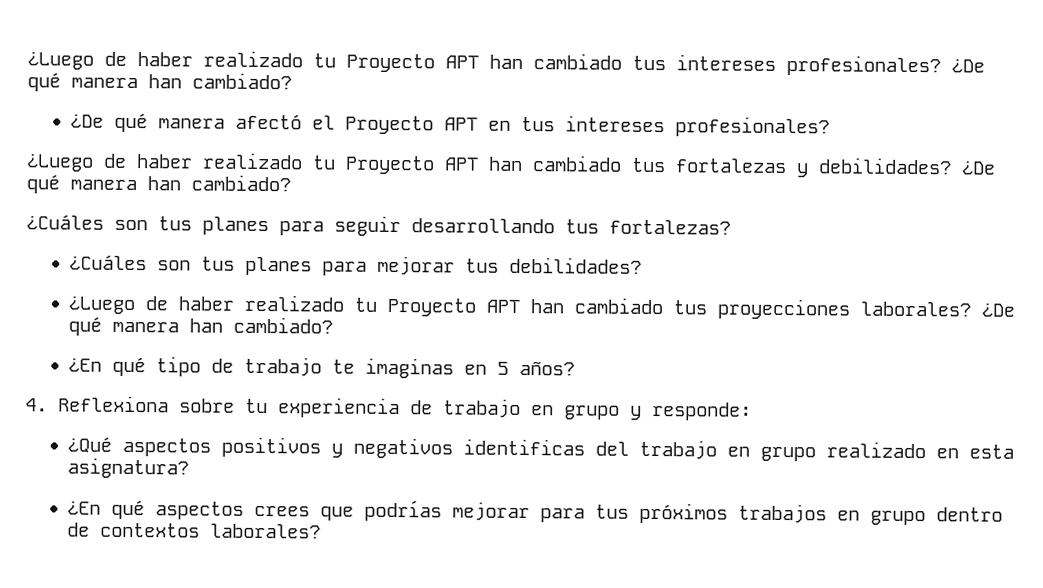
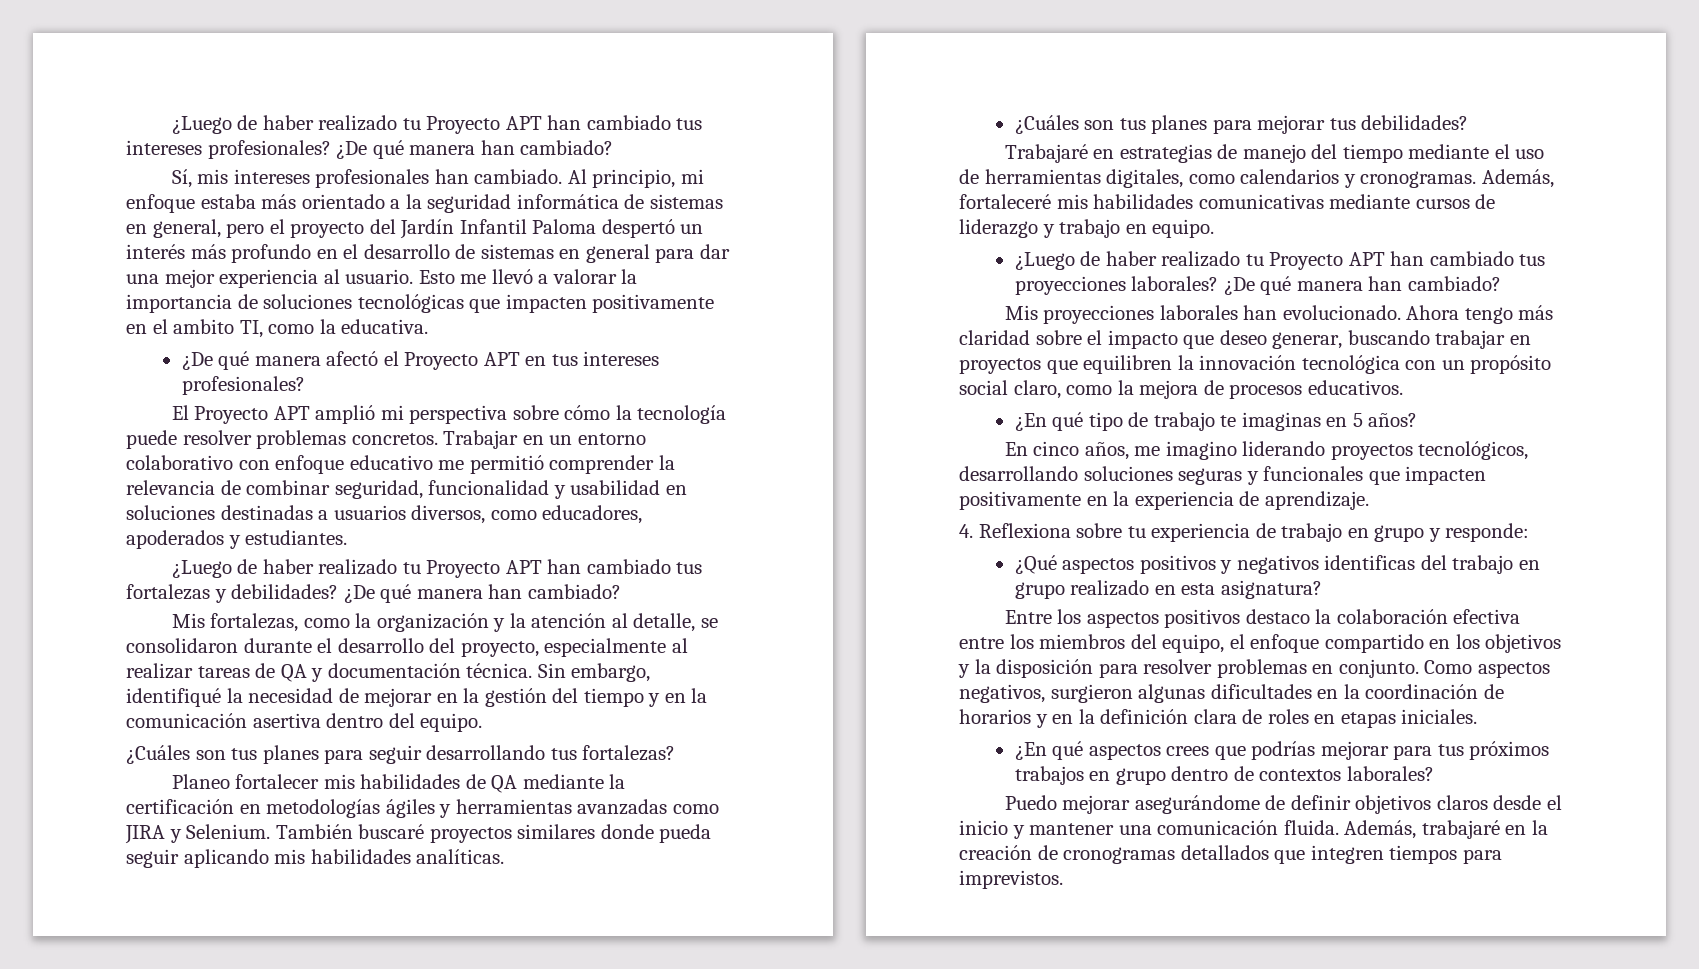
+ Sí, mis intereses profesionales han cambiado. Al principio, mi enfoque estaba más orientado a la seguridad informática de sistemas en general, pero el proyecto del Jardín Infantil Paloma despertó un interés más profundo en el desarrollo de sistemas en general para dar una mejor experiencia al usuario. Esto me llevó a valorar la importancia de soluciones tecnológicas que impacten positivamente en el ambito TI, como la educativa.
+ El Proyecto APT amplió mi perspectiva sobre cómo la tecnología puede resolver problemas concretos. Trabajar en un entorno colaborativo con enfoque educativo me permitió comprender la relevancia de combinar seguridad, funcionalidad y usabilidad en soluciones destinadas a usuarios diversos, como educadores, apoderados y estudiantes.
+ Mis fortalezas, como la organización y la atención al detalle, se consolidaron durante el desarrollo del proyecto, especialmente al realizar tareas de QA y documentación técnica. Sin embargo, identifiqué la necesidad de mejorar en la gestión del tiempo y en la comunicación asertiva dentro del equipo.
+ Planeo fortalecer mis habilidades de QA mediante la certificación en metodologías ágiles y herramientas avanzadas como JIRA y Selenium. También buscaré proyectos similares donde pueda seguir aplicando mis habilidades analíticas.
+ Trabajaré en estrategias de manejo del tiempo mediante el uso de herramientas digitales, como calendarios y cronogramas. Además, fortaleceré mis habilidades comunicativas mediante cursos de liderazgo y trabajo en equipo.
+ Mis proyecciones laborales han evolucionado. Ahora tengo más claridad sobre el impacto que deseo generar, buscando trabajar en proyectos que equilibren la innovación tecnológica con un propósito social claro, como la mejora de procesos educativos.
+ En cinco años, me imagino liderando proyectos tecnológicos, desarrollando soluciones seguras y funcionales que impacten positivamente en la experiencia de aprendizaje.
+ Entre los aspectos positivos destaco la colaboración efectiva entre los miembros del equipo, el enfoque compartido en los objetivos y la disposición para resolver problemas en conjunto. Como aspectos negativos, surgieron algunas dificultades en la coordinación de horarios y en la definición clara de roles en etapas iniciales.
+ Puedo mejorar asegurándome de definir objetivos claros desde el inicio y mantener una comunicación fluida. Además, trabajaré en la creación de cronogramas detallados que integren tiempos para imprevistos.

